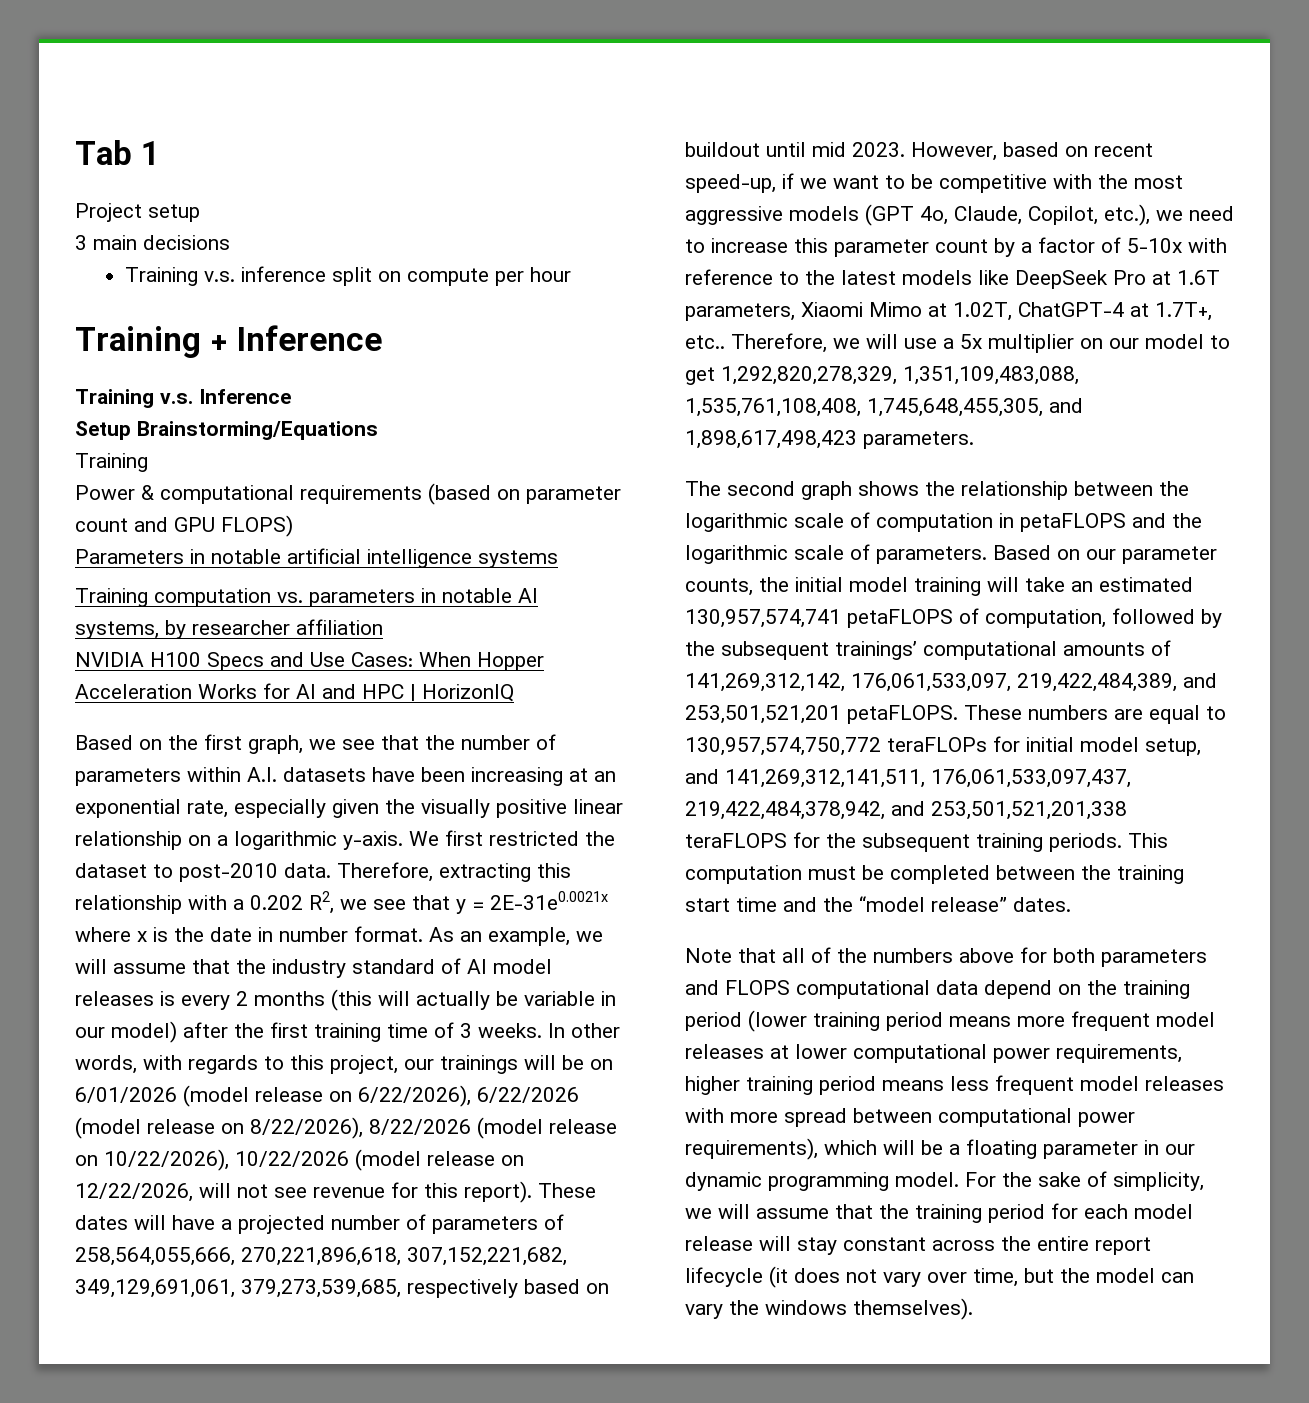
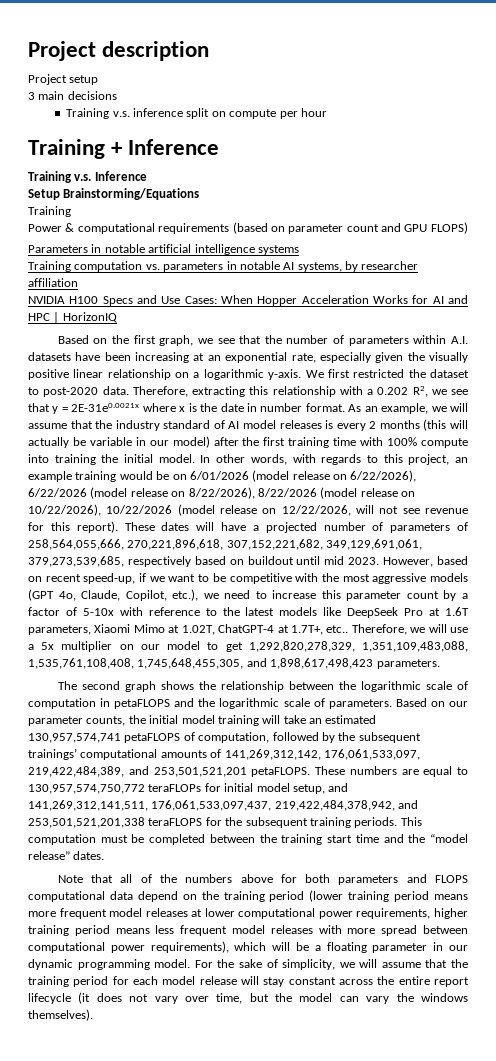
- Tab 1
+ Project description
- We first restricted the dataset to post-2010 data.
+ We first restricted the dataset to post-2020 data.
- As an example, we will assume that the industry standard of AI model releases is every 2 months (this will actually be variable in our model) after the first training time of 3 weeks.
+ As an example, we will assume that the industry standard of AI model releases is every 2 months (this will actually be variable in our model) after the first training time with 100% compute into training the initial model.
- In other words, with regards to this project, our trainings will be on 6/01/2026 (model release on 6/22/2026), 6/22/2026 (model release on 8/22/2026), 8/22/2026 (model release on 10/22/2026), 10/22/2026 (model release on 12/22/2026, will not see revenue for this report).
+ In other words, with regards to this project, an example training would be on 6/01/2026 (model release on 6/22/2026), 6/22/2026 (model release on 8/22/2026), 8/22/2026 (model release on 10/22/2026), 10/22/2026 (model release on 12/22/2026, will not see revenue for this report).

